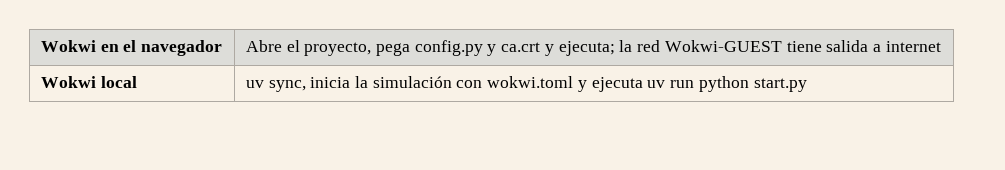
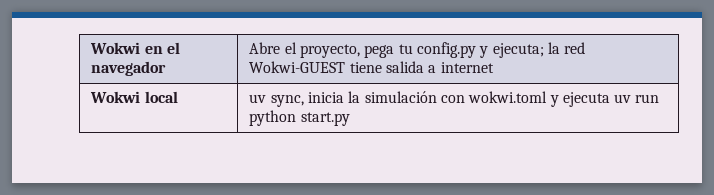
- Wokwi en el navegador | Abre el proyecto, pega config.py y ca.crt y ejecuta; la red Wokwi-GUEST tiene salida a internet
+ Wokwi en el navegador | Abre el proyecto, pega tu config.py y ejecuta; la red Wokwi-GUEST tiene salida a internet

